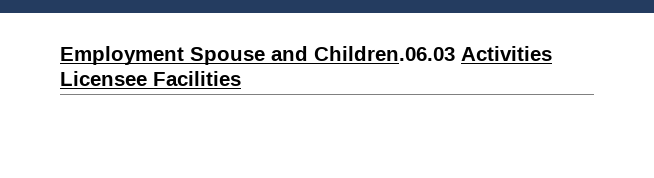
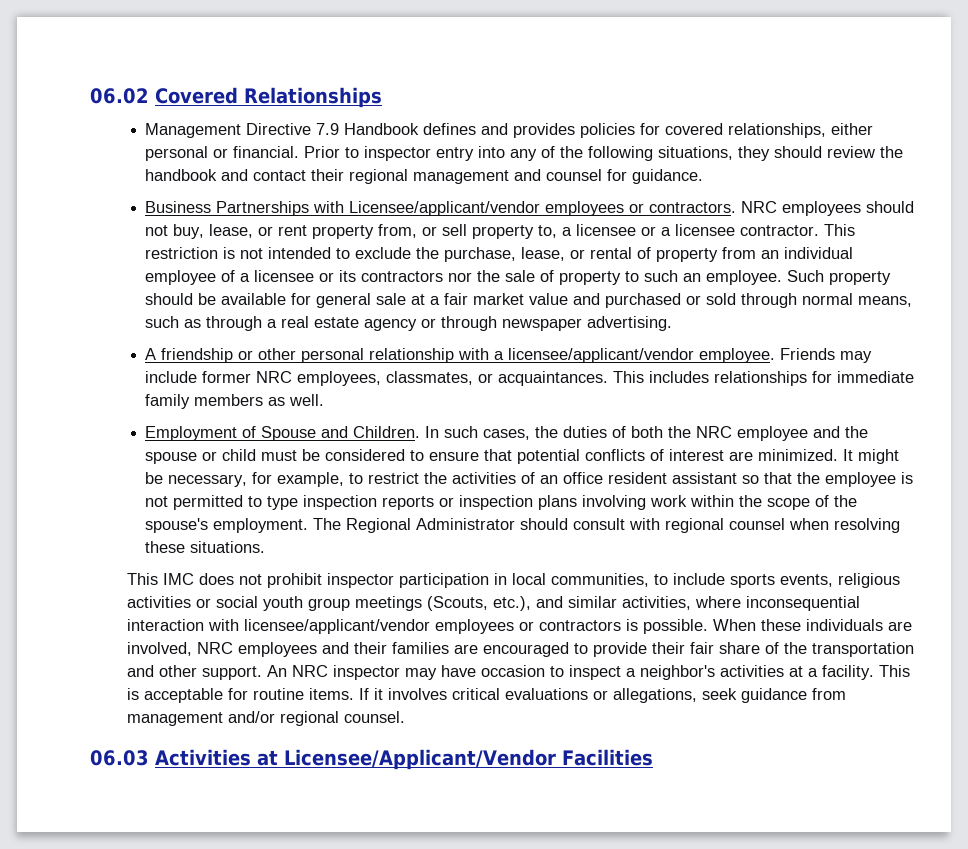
- Employment Spouse and Children.06.03 Activities Licensee Facilities
+ 06.02 Covered Relationships
+ Management Directive 7.9 Handbook defines and provides policies for covered relationships, either personal or financial. Prior to inspector entry into any of the following situations, they should review the handbook and contact their regional management and counsel for guidance.
+ Business Partnerships with Licensee/applicant/vendor employees or contractors. NRC employees should not buy, lease, or rent property from, or sell property to, a licensee or a licensee contractor. This restriction is not intended to exclude the purchase, lease, or rental of property from an individual employee of a licensee or its contractors nor the sale of property to such an employee. Such property should be available for general sale at a fair market value and purchased or sold through normal means, such as through a real estate agency or through newspaper advertising.
+ A friendship or other personal relationship with a licensee/applicant/vendor employee. Friends may include former NRC employees, classmates, or acquaintances. This includes relationships for immediate family members as well.
+ Employment of Spouse and Children. In such cases, the duties of both the NRC employee and the spouse or child must be considered to ensure that potential conflicts of interest are minimized. It might be necessary, for example, to restrict the activities of an office resident assistant so that the employee is not permitted to type inspection reports or inspection plans involving work within the scope of the spouse's employment. The Regional Administrator should consult with regional counsel when resolving these situations.
+ This IMC does not prohibit inspector participation in local communities, to include sports events, religious activities or social youth group meetings (Scouts, etc.), and similar activities, where inconsequential interaction with licensee/applicant/vendor employees or contractors is possible. When these individuals are involved, NRC employees and their families are encouraged to provide their fair share of the transportation and other support. An NRC inspector may have occasion to inspect a neighbor's activities at a facility. This is acceptable for routine items. If it involves critical evaluations or allegations, seek guidance from management and/or regional counsel.
+ 06.03 Activities at Licensee/Applicant/Vendor Facilities

